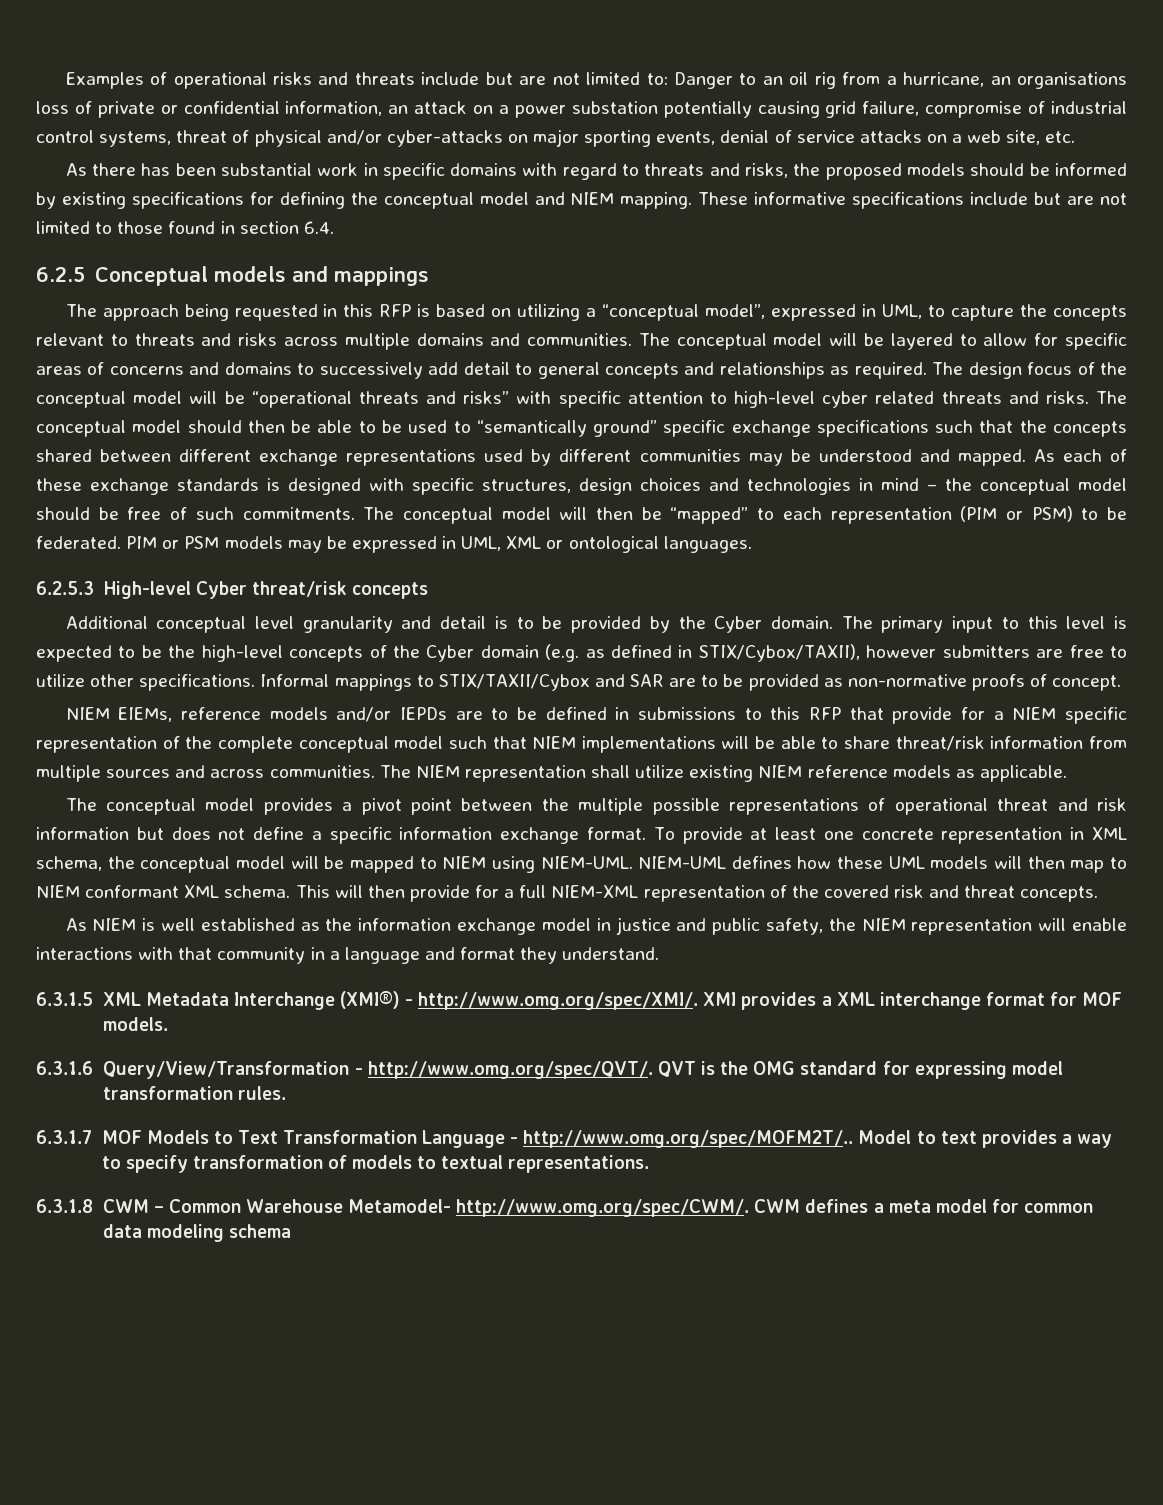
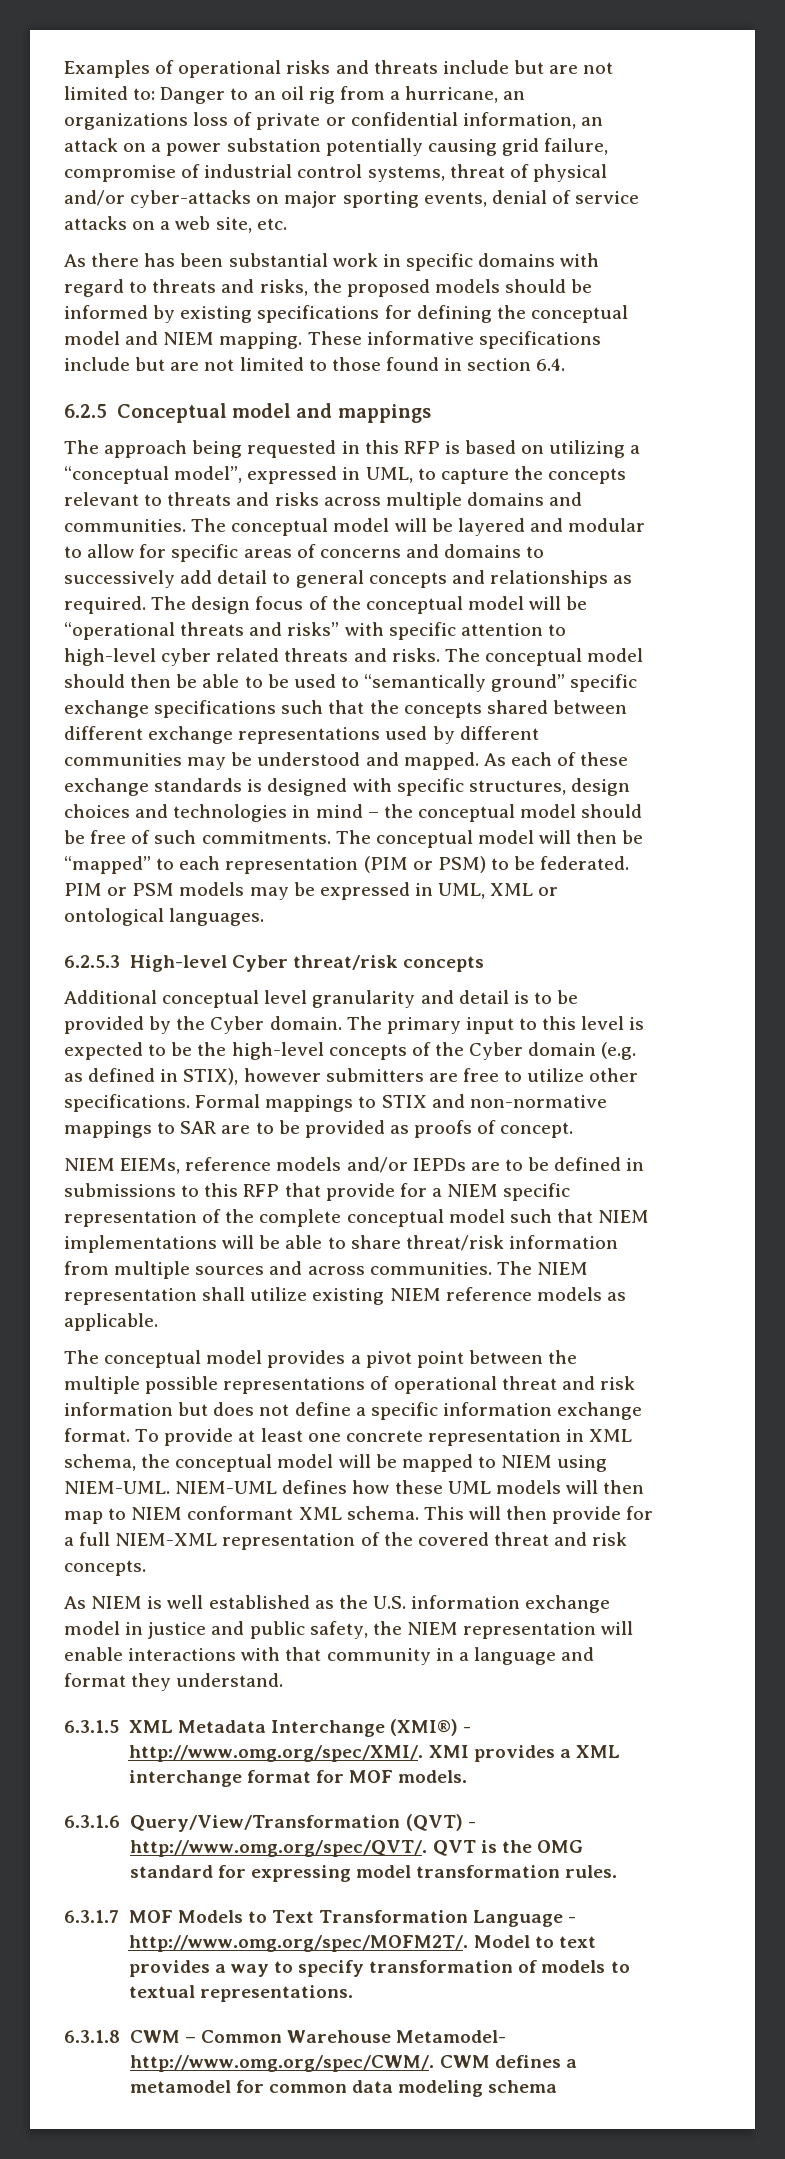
- Examples of operational risks and threats include but are not limited to: Danger to an oil rig from a hurricane, an organisations loss of private or confidential information, an attack on a power substation potentially causing grid failure, compromise of industrial control systems, threat of physical and/or cyber-attacks on major sporting events, denial of service attacks on a web site, etc.
+ Examples of operational risks and threats include but are not limited to: Danger to an oil rig from a hurricane, an organizations loss of private or confidential information, an attack on a power substation potentially causing grid failure, compromise of industrial control systems, threat of physical and/or cyber-attacks on major sporting events, denial of service attacks on a web site, etc.
- 6.2.5 Conceptual models and mappings
+ 6.2.5 Conceptual model and mappings
- The conceptual model will be layered to allow for specific areas of concerns and domains to successively add detail to general concepts and relationships as required.
+ The conceptual model will be layered and modular to allow for specific areas of concerns and domains to successively add detail to general concepts and relationships as required.
- The primary input to this level is expected to be the high-level concepts of the Cyber domain (e.g. as defined in STIX/Cybox/TAXII), however submitters are free to utilize other specifications.
+ The primary input to this level is expected to be the high-level concepts of the Cyber domain (e.g. as defined in STIX), however submitters are free to utilize other specifications.
- Informal mappings to STIX/TAXII/Cybox and SAR are to be provided as non-normative proofs of concept.
+ Formal mappings to STIX and non-normative mappings to SAR are to be provided as proofs of concept.
- This will then provide for a full NIEM-XML representation of the covered risk and threat concepts.
+ This will then provide for a full NIEM-XML representation of the covered threat and risk concepts.
- As NIEM is well established as the information exchange model in justice and public safety, the NIEM representation will enable interactions with that community in a language and format they understand.
+ As NIEM is well established as the U.S. information exchange model in justice and public safety, the NIEM representation will enable interactions with that community in a language and format they understand.
- 6.3.1.6 Query/View/Transformation - http://www.omg.org/spec/QVT/. QVT is the OMG standard for expressing model transformation rules.
+ 6.3.1.6 Query/View/Transformation (QVT) - http://www.omg.org/spec/QVT/. QVT is the OMG standard for expressing model transformation rules.
- 6.3.1.7 MOF Models to Text Transformation Language - http://www.omg.org/spec/MOFM2T/.. Model to text provides a way to specify transformation of models to textual representations.
+ 6.3.1.7 MOF Models to Text Transformation Language - http://www.omg.org/spec/MOFM2T/. Model to text provides a way to specify transformation of models to textual representations.
- 6.3.1.8 CWM – Common Warehouse Metamodel- http://www.omg.org/spec/CWM/. CWM defines a meta model for common data modeling schema
+ 6.3.1.8 CWM – Common Warehouse Metamodel- http://www.omg.org/spec/CWM/. CWM defines a metamodel for common data modeling schema

